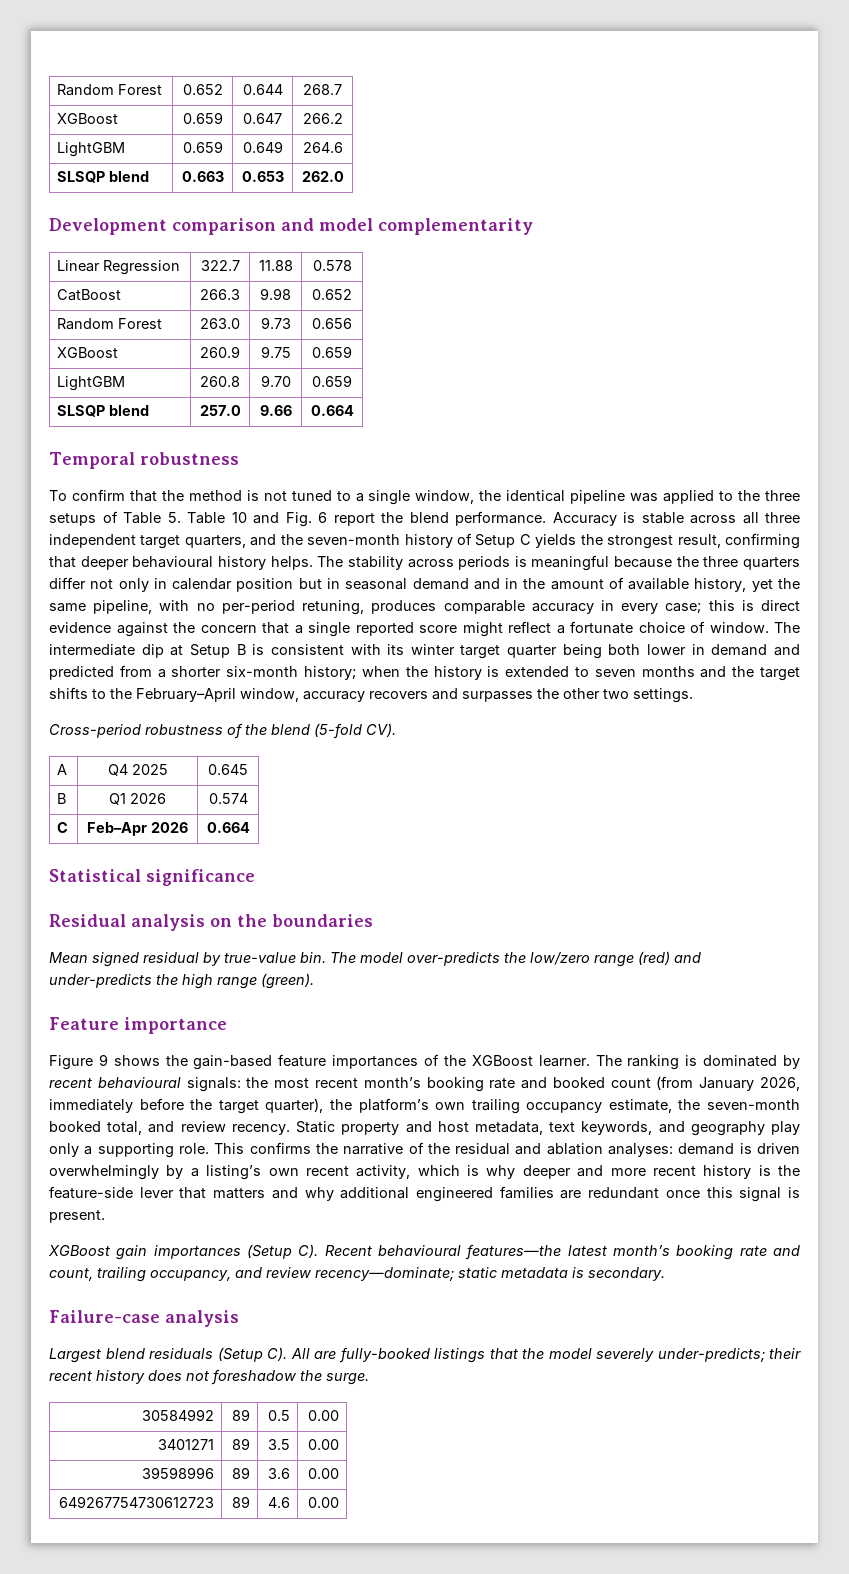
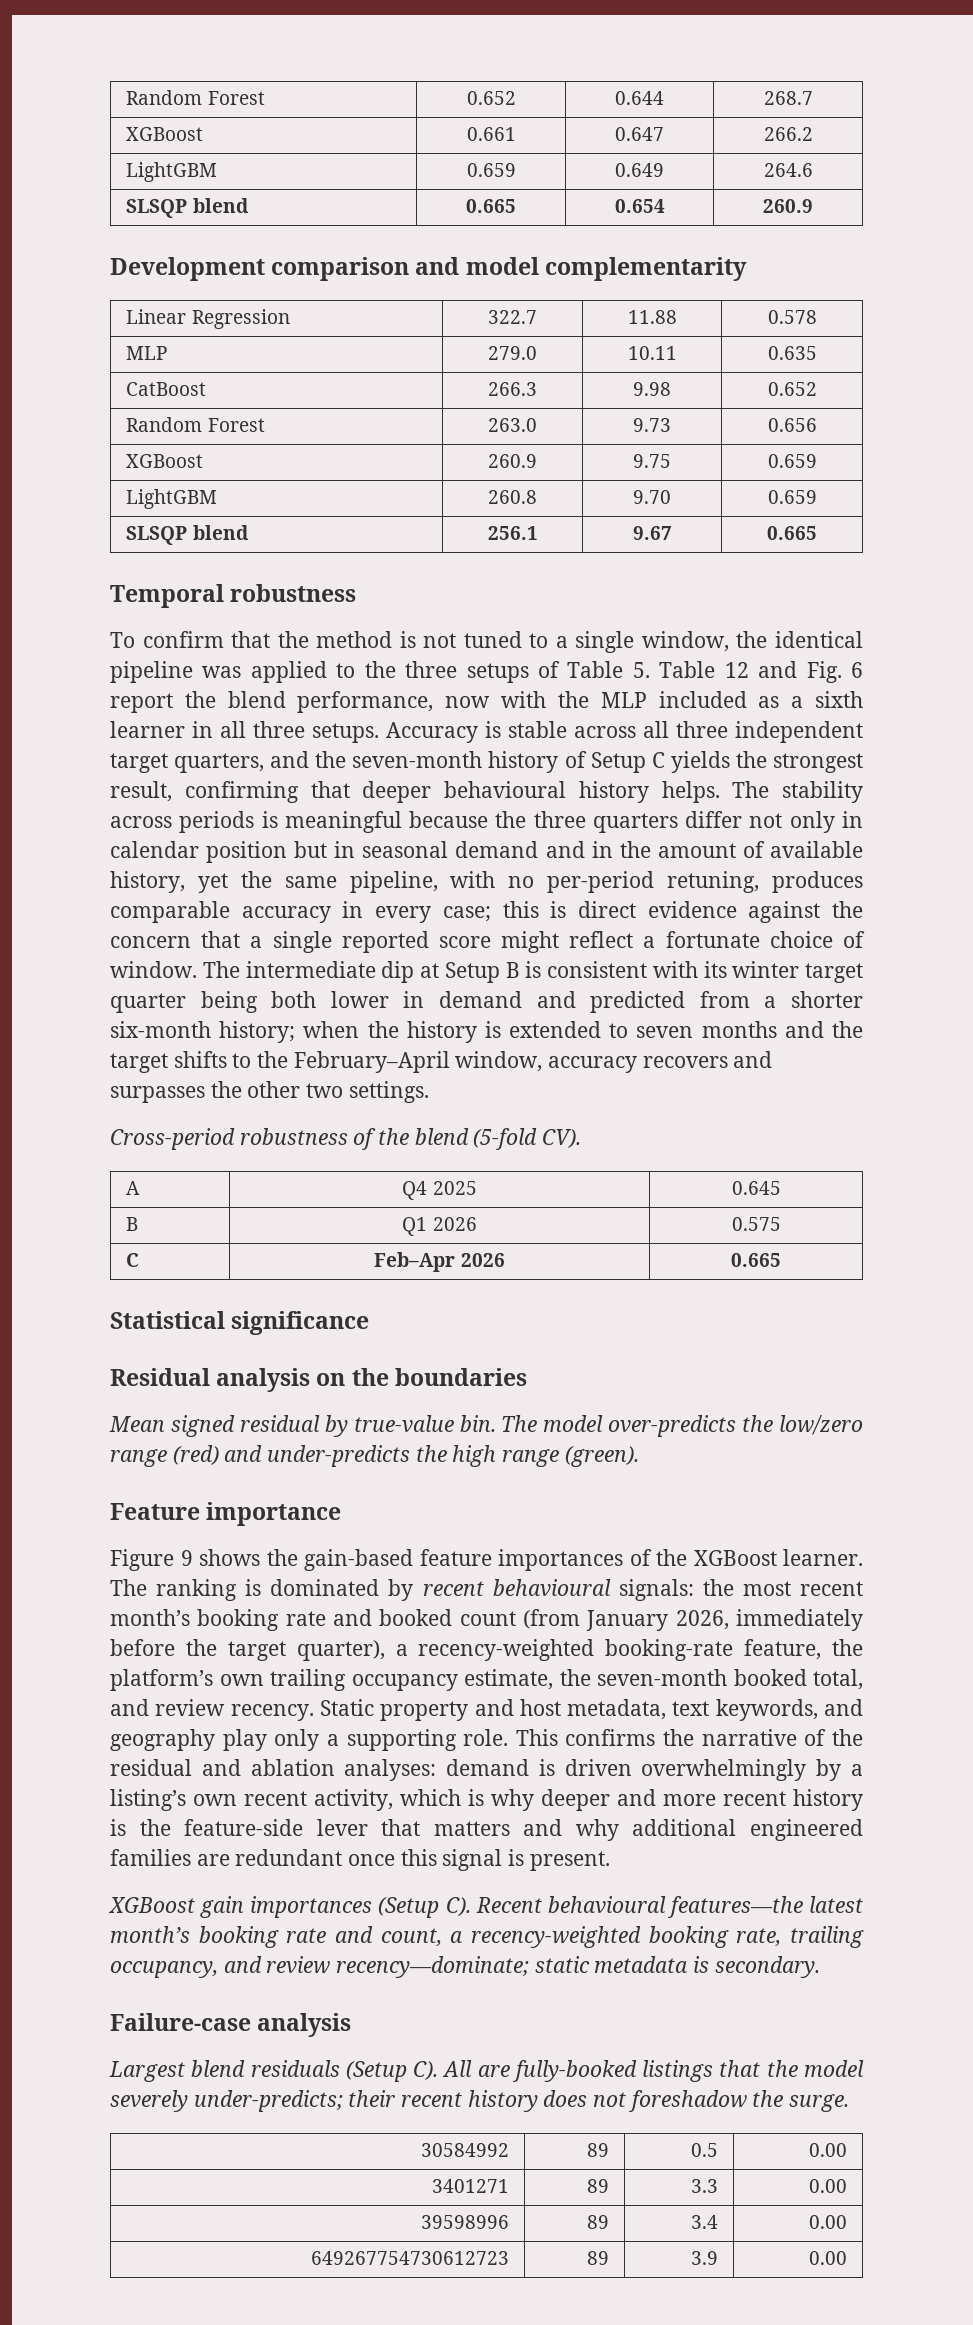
- XGBoost | 0.659 | 0.647 | 266.2
+ XGBoost | 0.661 | 0.647 | 266.2
- SLSQP blend | 0.663 | 0.653 | 262.0
+ SLSQP blend | 0.665 | 0.654 | 260.9
+ MLP | 279.0 | 10.11 | 0.635
- SLSQP blend | 257.0 | 9.66 | 0.664
+ SLSQP blend | 256.1 | 9.67 | 0.665
- To confirm that the method is not tuned to a single window, the identical pipeline was applied to the three setups of Table 5. Table 10 and Fig. 6 report the blend performance.
+ To confirm that the method is not tuned to a single window, the identical pipeline was applied to the three setups of Table 5. Table 12 and Fig. 6 report the blend performance, now with the MLP included as a sixth learner in all three setups.
- B | Q1 2026 | 0.574
+ B | Q1 2026 | 0.575
- C | Feb–Apr 2026 | 0.664
+ C | Feb–Apr 2026 | 0.665
- The ranking is dominated by recent behavioural signals: the most recent month’s booking rate and booked count (from January 2026, immediately before the target quarter), the platform’s own trailing occupancy estimate, the seven-month booked total, and review recency.
+ The ranking is dominated by recent behavioural signals: the most recent month’s booking rate and booked count (from January 2026, immediately before the target quarter), a recency-weighted booking-rate feature, the platform’s own trailing occupancy estimate, the seven-month booked total, and review recency.
- XGBoost gain importances (Setup C). Recent behavioural features—the latest month’s booking rate and count, trailing occupancy, and review recency—dominate; static metadata is secondary.
+ XGBoost gain importances (Setup C). Recent behavioural features—the latest month’s booking rate and count, a recency-weighted booking rate, trailing occupancy, and review recency—dominate; static metadata is secondary.
- 3401271 | 89 | 3.5 | 0.00
+ 3401271 | 89 | 3.3 | 0.00
- 39598996 | 89 | 3.6 | 0.00
+ 39598996 | 89 | 3.4 | 0.00
- 649267754730612723 | 89 | 4.6 | 0.00
+ 649267754730612723 | 89 | 3.9 | 0.00

